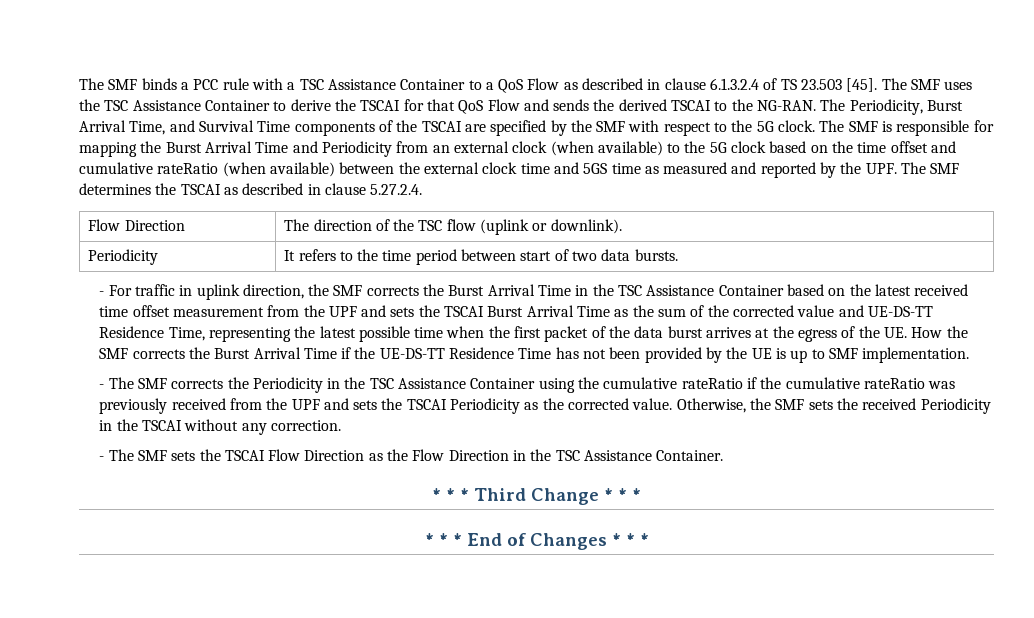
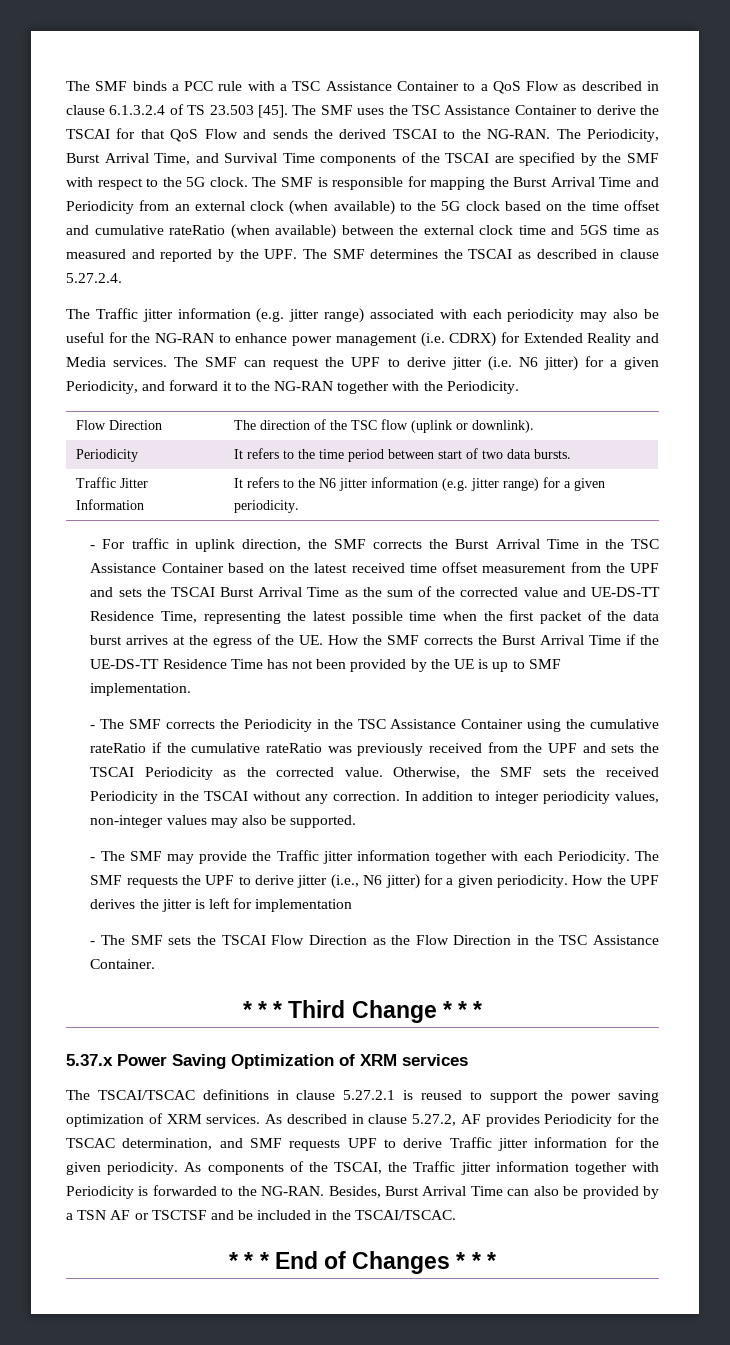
+ The Traffic jitter information (e.g. jitter range) associated with each periodicity may also be useful for the NG-RAN to enhance power management (i.e. CDRX) for Extended Reality and Media services. The SMF can request the UPF to derive jitter (i.e. N6 jitter) for a given Periodicity, and forward it to the NG-RAN together with the Periodicity.
+ Traffic Jitter Information | It refers to the N6 jitter information (e.g. jitter range) for a given periodicity.
+ In addition to integer periodicity values, non-integer values may also be supported.
+ - The SMF may provide the Traffic jitter information together with each Periodicity. The SMF requests the UPF to derive jitter (i.e., N6 jitter) for a given periodicity. How the UPF derives the jitter is left for implementation
+ 5.37.x Power Saving Optimization of XRM services
+ The TSCAI/TSCAC definitions in clause 5.27.2.1 is reused to support the power saving optimization of XRM services. As described in clause 5.27.2, AF provides Periodicity for the TSCAC determination, and SMF requests UPF to derive Traffic jitter information for the given periodicity. As components of the TSCAI, the Traffic jitter information together with Periodicity is forwarded to the NG-RAN. Besides, Burst Arrival Time can also be provided by a TSN AF or TSCTSF and be included in the TSCAI/TSCAC.

